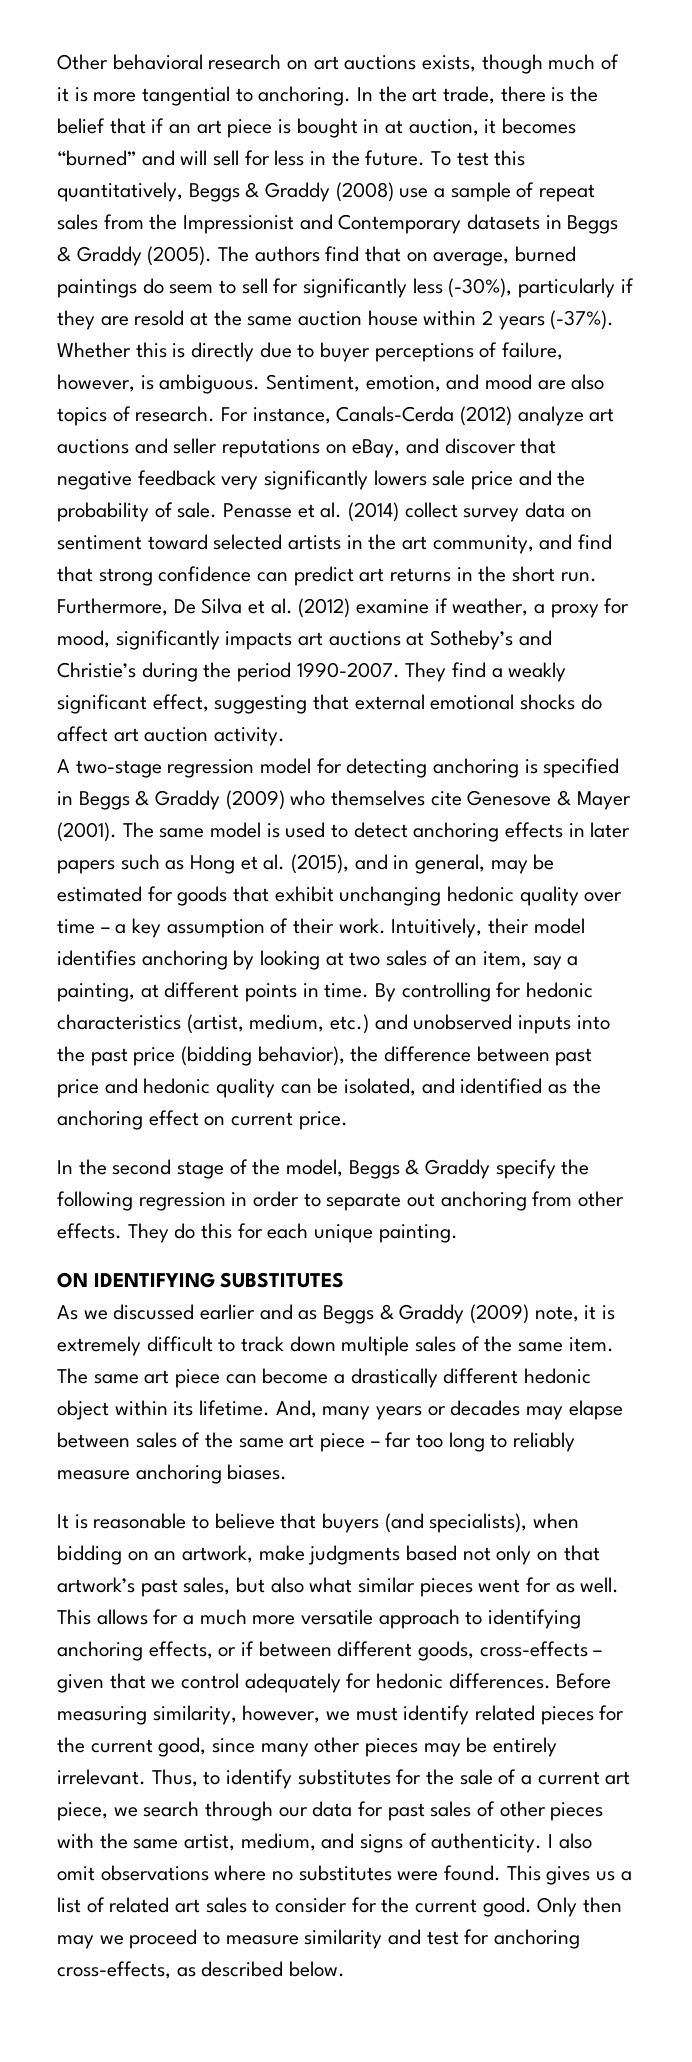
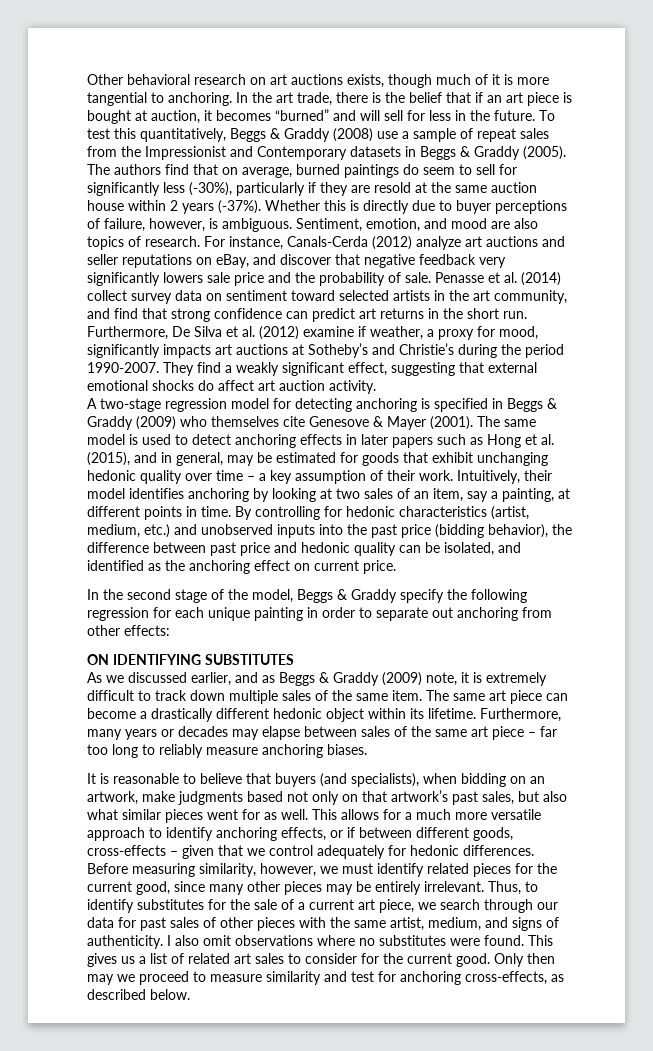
- In the art trade, there is the belief that if an art piece is bought in at auction, it becomes “burned” and will sell for less in the future.
+ In the art trade, there is the belief that if an art piece is bought at auction, it becomes “burned” and will sell for less in the future.
- In the second stage of the model, Beggs & Graddy specify the following regression in order to separate out anchoring from other effects. They do this for each unique painting.
+ In the second stage of the model, Beggs & Graddy specify the following regression for each unique painting in order to separate out anchoring from other effects:
- As we discussed earlier and as Beggs & Graddy (2009) note, it is extremely difficult to track down multiple sales of the same item.
+ As we discussed earlier, and as Beggs & Graddy (2009) note, it is extremely difficult to track down multiple sales of the same item.
- And, many years or decades may elapse between sales of the same art piece – far too long to reliably measure anchoring biases.
+ Furthermore, many years or decades may elapse between sales of the same art piece – far too long to reliably measure anchoring biases.
- This allows for a much more versatile approach to identifying anchoring effects, or if between different goods, cross-effects – given that we control adequately for hedonic differences.
+ This allows for a much more versatile approach to identify anchoring effects, or if between different goods, cross-effects – given that we control adequately for hedonic differences.

